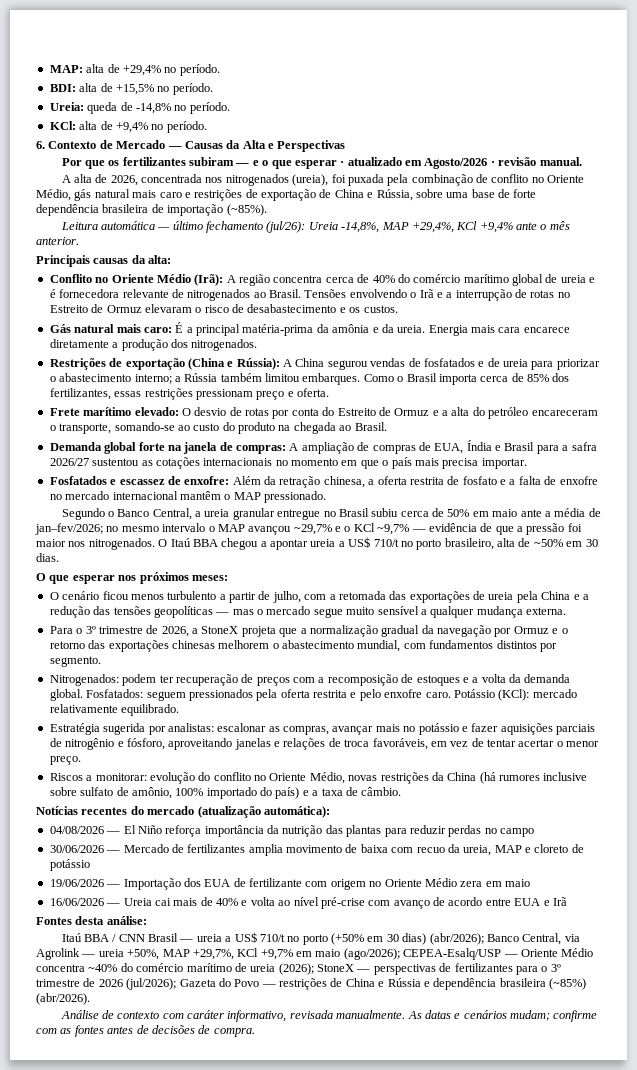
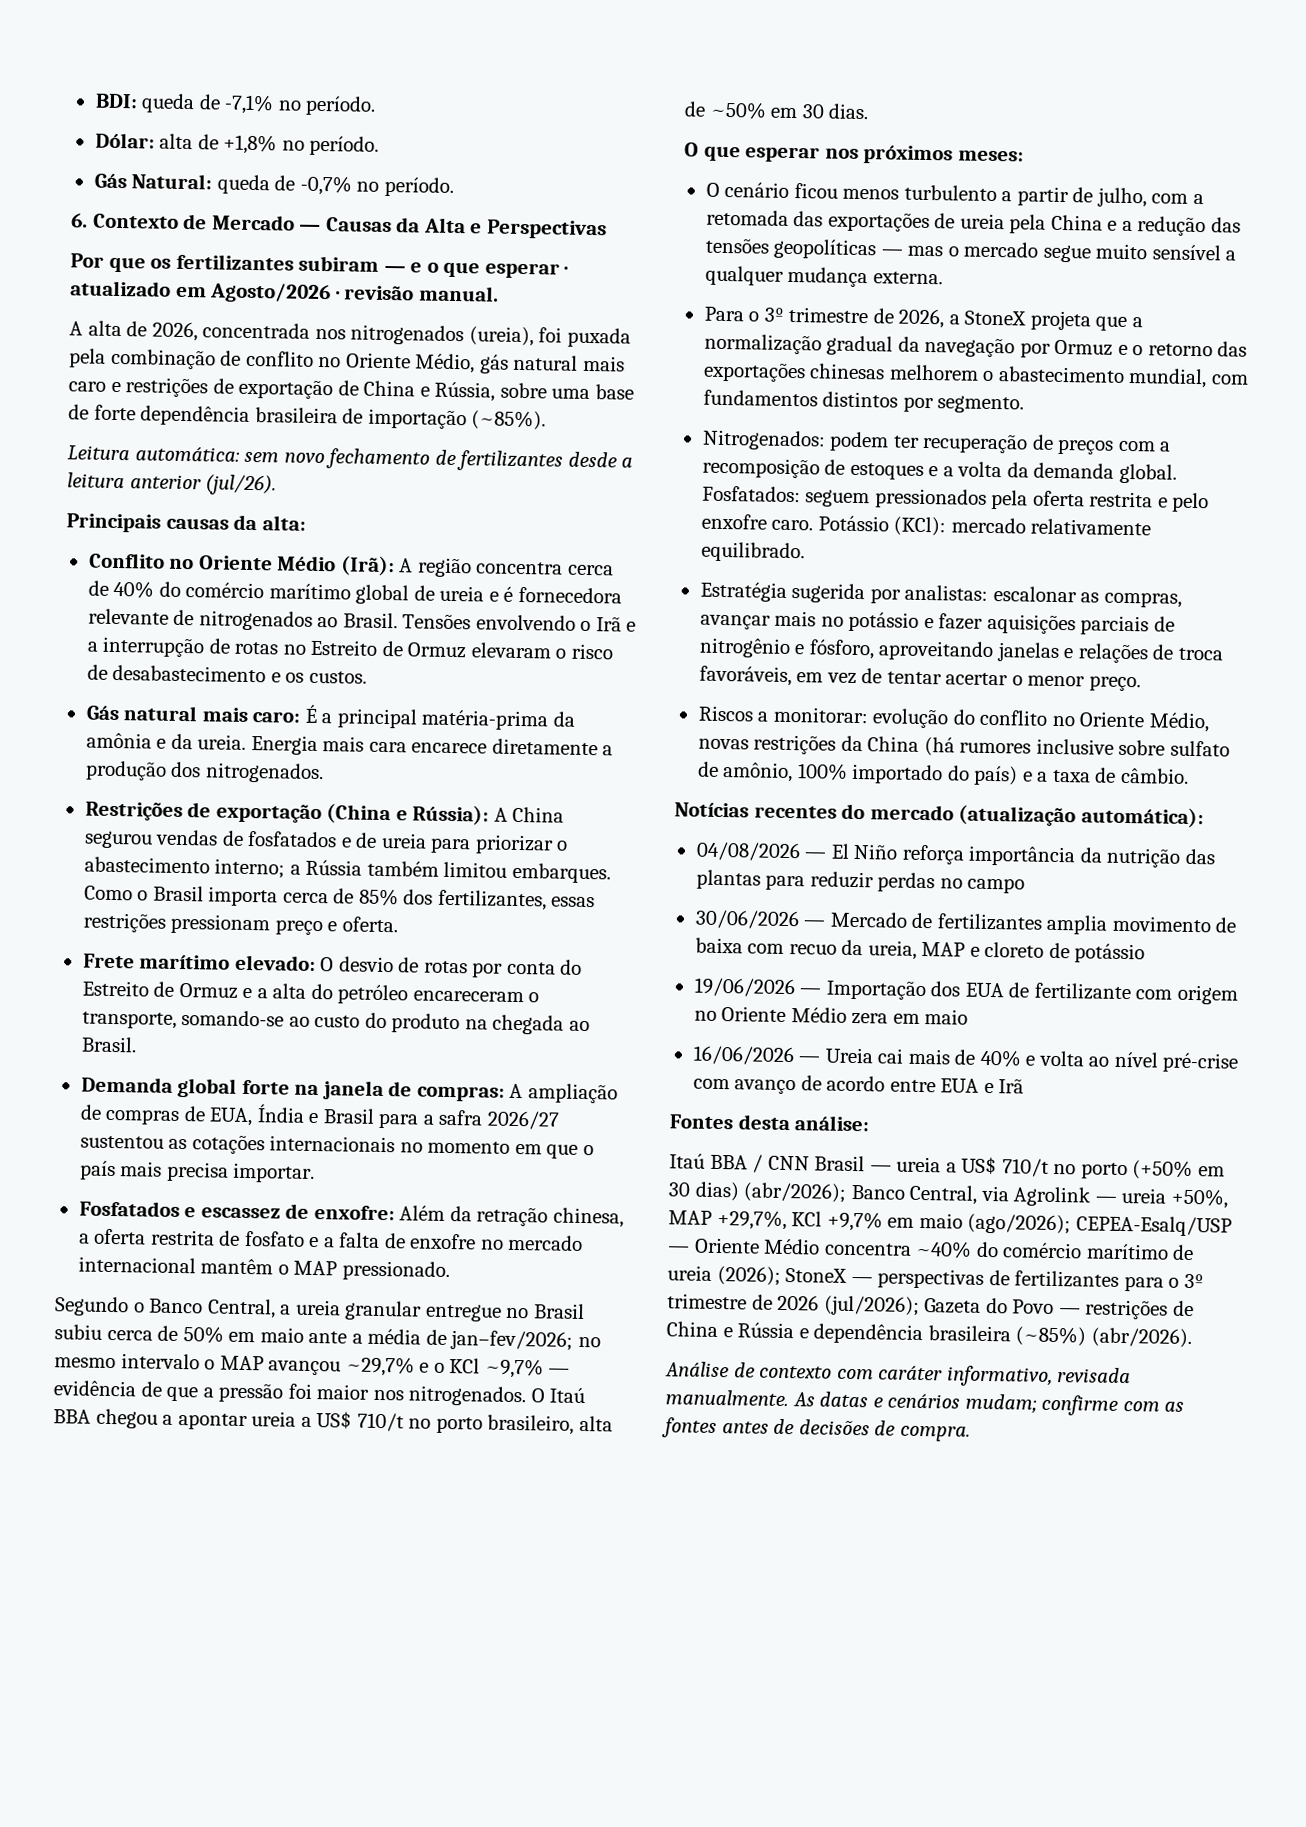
- MAP: alta de +29,4% no período.
- BDI: alta de +15,5% no período.
- Ureia: queda de -14,8% no período.
- KCl: alta de +9,4% no período.
+ BDI: queda de -7,1% no período.
+ Dólar: alta de +1,8% no período.
+ Gás Natural: queda de -0,7% no período.
- Leitura automática — último fechamento (jul/26): Ureia -14,8%, MAP +29,4%, KCl +9,4% ante o mês anterior.
+ Leitura automática: sem novo fechamento de fertilizantes desde a leitura anterior (jul/26).

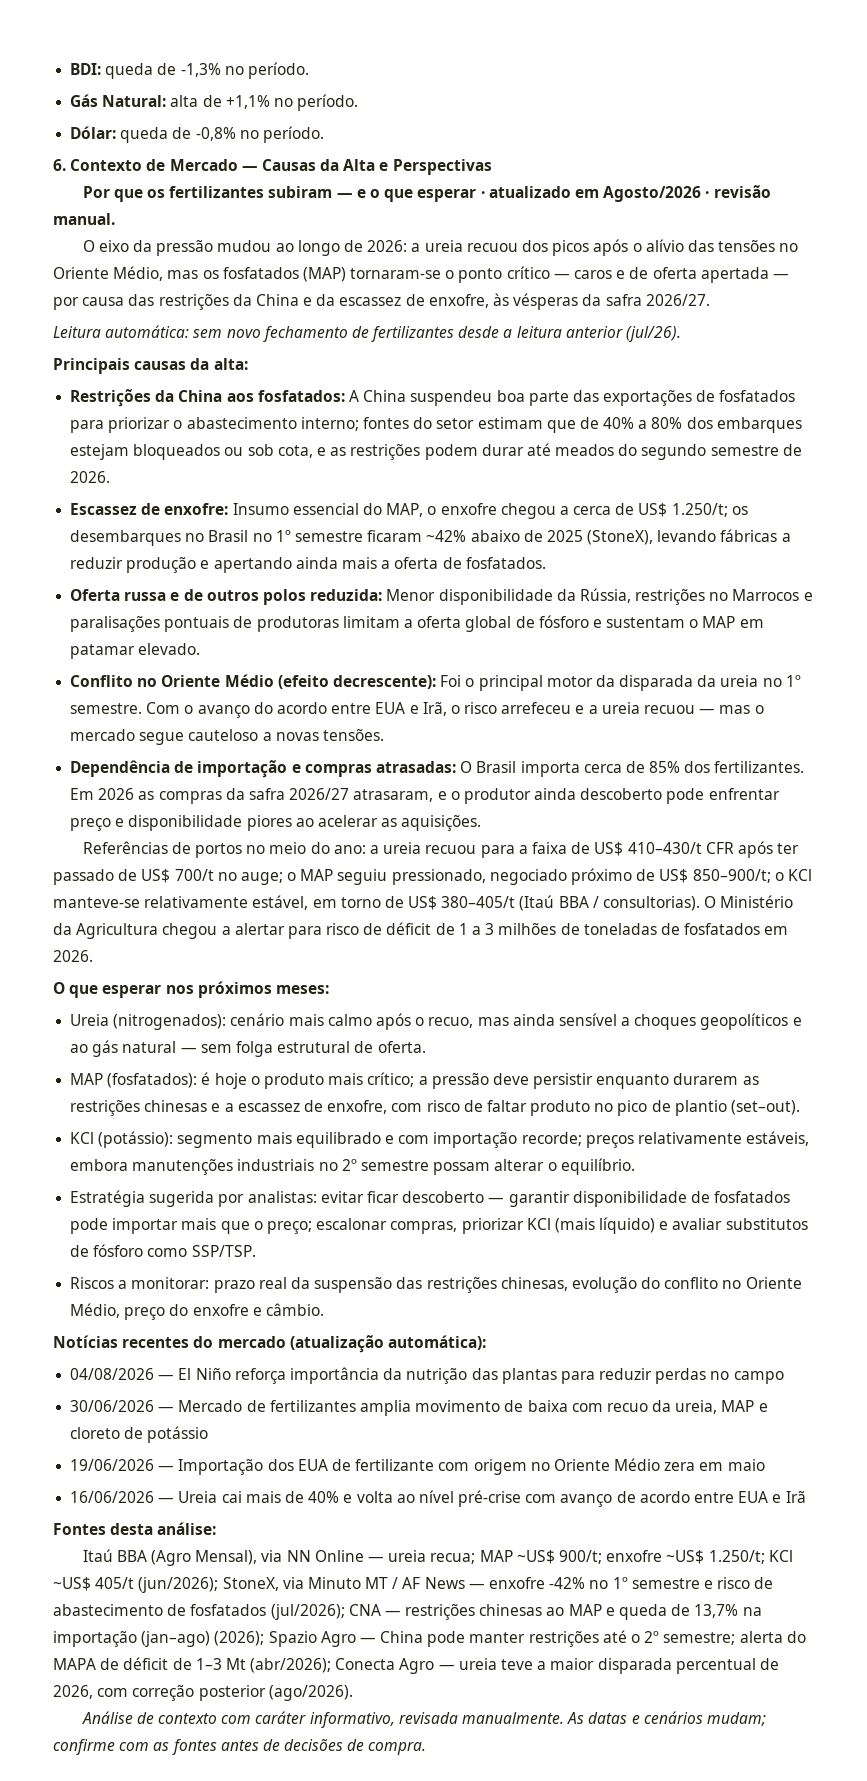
- BDI: queda de -7,1% no período.
- Dólar: alta de +1,8% no período.
- Gás Natural: queda de -0,7% no período.
+ BDI: queda de -1,3% no período.
+ Gás Natural: alta de +1,1% no período.
+ Dólar: queda de -0,8% no período.
- A alta de 2026, concentrada nos nitrogenados (ureia), foi puxada pela combinação de conflito no Oriente Médio, gás natural mais caro e restrições de exportação de China e Rússia, sobre uma base de forte dependência brasileira de importação (~85%).
+ O eixo da pressão mudou ao longo de 2026: a ureia recuou dos picos após o alívio das tensões no Oriente Médio, mas os fosfatados (MAP) tornaram-se o ponto crítico — caros e de oferta apertada — por causa das restrições da China e da escassez de enxofre, às vésperas da safra 2026/27.
- Conflito no Oriente Médio (Irã): A região concentra cerca de 40% do comércio marítimo global de ureia e é fornecedora relevante de nitrogenados ao Brasil. Tensões envolvendo o Irã e a interrupção de rotas no Estreito de Ormuz elevaram o risco de desabastecimento e os custos.
- Gás natural mais caro: É a principal matéria-prima da amônia e da ureia. Energia mais cara encarece diretamente a produção dos nitrogenados.
- Restrições de exportação (China e Rússia): A China segurou vendas de fosfatados e de ureia para priorizar o abastecimento interno; a Rússia também limitou embarques. Como o Brasil importa cerca de 85% dos fertilizantes, essas restrições pressionam preço e oferta.
- Frete marítimo elevado: O desvio de rotas por conta do Estreito de Ormuz e a alta do petróleo encareceram o transporte, somando-se ao custo do produto na chegada ao Brasil.
- Demanda global forte na janela de compras: A ampliação de compras de EUA, Índia e Brasil para a safra 2026/27 sustentou as cotações internacionais no momento em que o país mais precisa importar.
- Fosfatados e escassez de enxofre: Além da retração chinesa, a oferta restrita de fosfato e a falta de enxofre no mercado internacional mantêm o MAP pressionado.
- Segundo o Banco Central, a ureia granular entregue no Brasil subiu cerca de 50% em maio ante a média de jan–fev/2026; no mesmo intervalo o MAP avançou ~29,7% e o KCl ~9,7% — evidência de que a pressão foi maior nos nitrogenados. O Itaú BBA chegou a apontar ureia a US$ 710/t no porto brasileiro, alta de ~50% em 30 dias.
+ Restrições da China aos fosfatados: A China suspendeu boa parte das exportações de fosfatados para priorizar o abastecimento interno; fontes do setor estimam que de 40% a 80% dos embarques estejam bloqueados ou sob cota, e as restrições podem durar até meados do segundo semestre de 2026.
+ Escassez de enxofre: Insumo essencial do MAP, o enxofre chegou a cerca de US$ 1.250/t; os desembarques no Brasil no 1º semestre ficaram ~42% abaixo de 2025 (StoneX), levando fábricas a reduzir produção e apertando ainda mais a oferta de fosfatados.
+ Oferta russa e de outros polos reduzida: Menor disponibilidade da Rússia, restrições no Marrocos e paralisações pontuais de produtoras limitam a oferta global de fósforo e sustentam o MAP em patamar elevado.
+ Conflito no Oriente Médio (efeito decrescente): Foi o principal motor da disparada da ureia no 1º semestre. Com o avanço do acordo entre EUA e Irã, o risco arrefeceu e a ureia recuou — mas o mercado segue cauteloso a novas tensões.
+ Dependência de importação e compras atrasadas: O Brasil importa cerca de 85% dos fertilizantes. Em 2026 as compras da safra 2026/27 atrasaram, e o produtor ainda descoberto pode enfrentar preço e disponibilidade piores ao acelerar as aquisições.
+ Referências de portos no meio do ano: a ureia recuou para a faixa de US$ 410–430/t CFR após ter passado de US$ 700/t no auge; o MAP seguiu pressionado, negociado próximo de US$ 850–900/t; o KCl manteve-se relativamente estável, em torno de US$ 380–405/t (Itaú BBA / consultorias). O Ministério da Agricultura chegou a alertar para risco de déficit de 1 a 3 milhões de toneladas de fosfatados em 2026.
- O cenário ficou menos turbulento a partir de julho, com a retomada das exportações de ureia pela China e a redução das tensões geopolíticas — mas o mercado segue muito sensível a qualquer mudança externa.
- Para o 3º trimestre de 2026, a StoneX projeta que a normalização gradual da navegação por Ormuz e o retorno das exportações chinesas melhorem o abastecimento mundial, com fundamentos distintos por segmento.
- Nitrogenados: podem ter recuperação de preços com a recomposição de estoques e a volta da demanda global. Fosfatados: seguem pressionados pela oferta restrita e pelo enxofre caro. Potássio (KCl): mercado relativamente equilibrado.
- Estratégia sugerida por analistas: escalonar as compras, avançar mais no potássio e fazer aquisições parciais de nitrogênio e fósforo, aproveitando janelas e relações de troca favoráveis, em vez de tentar acertar o menor preço.
- Riscos a monitorar: evolução do conflito no Oriente Médio, novas restrições da China (há rumores inclusive sobre sulfato de amônio, 100% importado do país) e a taxa de câmbio.
+ Ureia (nitrogenados): cenário mais calmo após o recuo, mas ainda sensível a choques geopolíticos e ao gás natural — sem folga estrutural de oferta.
+ MAP (fosfatados): é hoje o produto mais crítico; a pressão deve persistir enquanto durarem as restrições chinesas e a escassez de enxofre, com risco de faltar produto no pico de plantio (set–out).
+ KCl (potássio): segmento mais equilibrado e com importação recorde; preços relativamente estáveis, embora manutenções industriais no 2º semestre possam alterar o equilíbrio.
+ Estratégia sugerida por analistas: evitar ficar descoberto — garantir disponibilidade de fosfatados pode importar mais que o preço; escalonar compras, priorizar KCl (mais líquido) e avaliar substitutos de fósforo como SSP/TSP.
+ Riscos a monitorar: prazo real da suspensão das restrições chinesas, evolução do conflito no Oriente Médio, preço do enxofre e câmbio.
- Itaú BBA / CNN Brasil — ureia a US$ 710/t no porto (+50% em 30 dias) (abr/2026); Banco Central, via Agrolink — ureia +50%, MAP +29,7%, KCl +9,7% em maio (ago/2026); CEPEA-Esalq/USP — Oriente Médio concentra ~40% do comércio marítimo de ureia (2026); StoneX — perspectivas de fertilizantes para o 3º trimestre de 2026 (jul/2026); Gazeta do Povo — restrições de China e Rússia e dependência brasileira (~85%) (abr/2026).
+ Itaú BBA (Agro Mensal), via NN Online — ureia recua; MAP ~US$ 900/t; enxofre ~US$ 1.250/t; KCl ~US$ 405/t (jun/2026); StoneX, via Minuto MT / AF News — enxofre -42% no 1º semestre e risco de abastecimento de fosfatados (jul/2026); CNA — restrições chinesas ao MAP e queda de 13,7% na importação (jan–ago) (2026); Spazio Agro — China pode manter restrições até o 2º semestre; alerta do MAPA de déficit de 1–3 Mt (abr/2026); Conecta Agro — ureia teve a maior disparada percentual de 2026, com correção posterior (ago/2026).

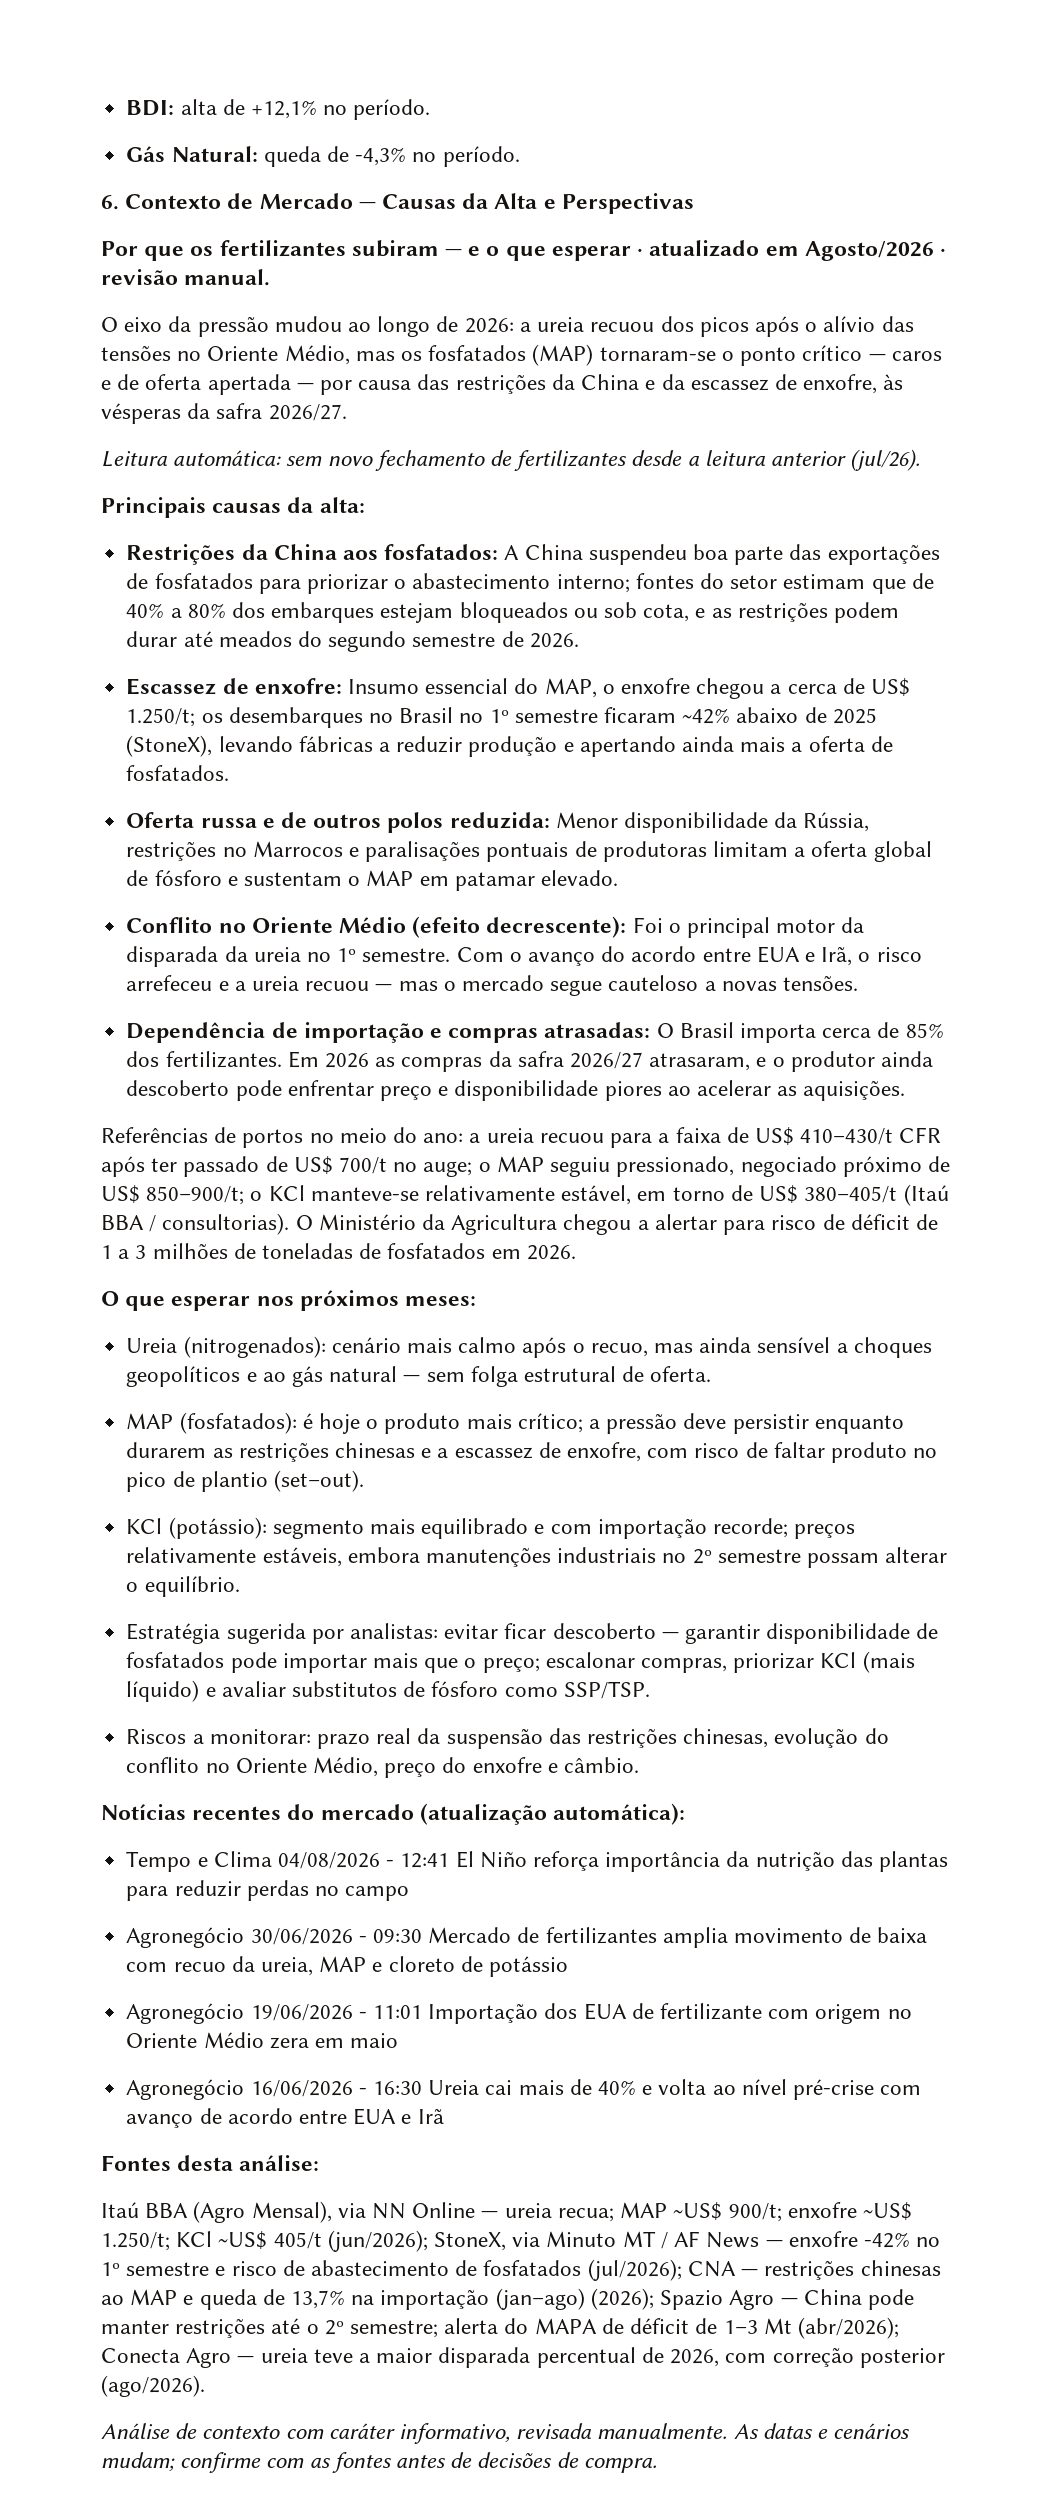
- BDI: queda de -1,3% no período.
+ BDI: alta de +12,1% no período.
- Gás Natural: alta de +1,1% no período.
- Dólar: queda de -0,8% no período.
+ Gás Natural: queda de -4,3% no período.
- 04/08/2026 — El Niño reforça importância da nutrição das plantas para reduzir perdas no campo
+ Tempo e Clima 04/08/2026 - 12:41 El Niño reforça importância da nutrição das plantas para reduzir perdas no campo
- 30/06/2026 — Mercado de fertilizantes amplia movimento de baixa com recuo da ureia, MAP e cloreto de potássio
+ Agronegócio 30/06/2026 - 09:30 Mercado de fertilizantes amplia movimento de baixa com recuo da ureia, MAP e cloreto de potássio
- 19/06/2026 — Importação dos EUA de fertilizante com origem no Oriente Médio zera em maio
+ Agronegócio 19/06/2026 - 11:01 Importação dos EUA de fertilizante com origem no Oriente Médio zera em maio
- 16/06/2026 — Ureia cai mais de 40% e volta ao nível pré-crise com avanço de acordo entre EUA e Irã
+ Agronegócio 16/06/2026 - 16:30 Ureia cai mais de 40% e volta ao nível pré-crise com avanço de acordo entre EUA e Irã

